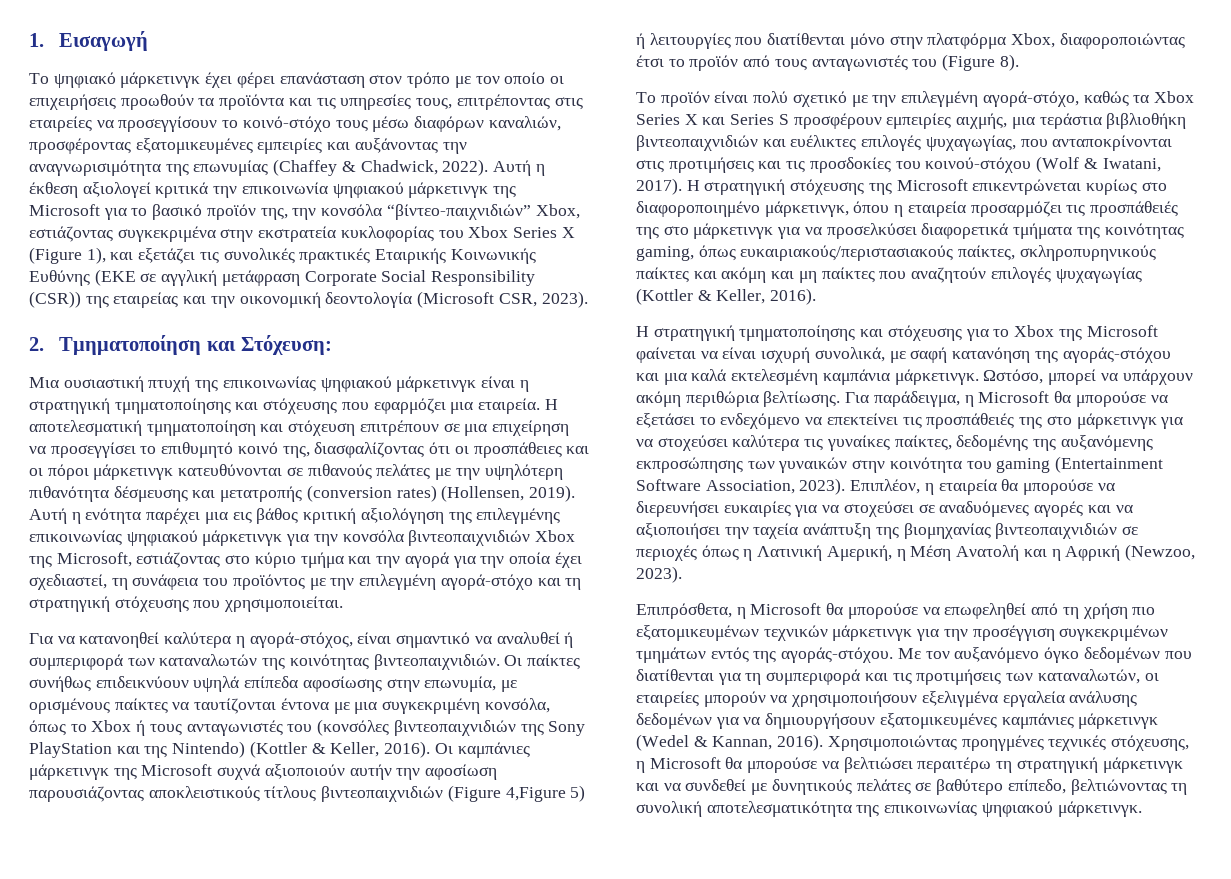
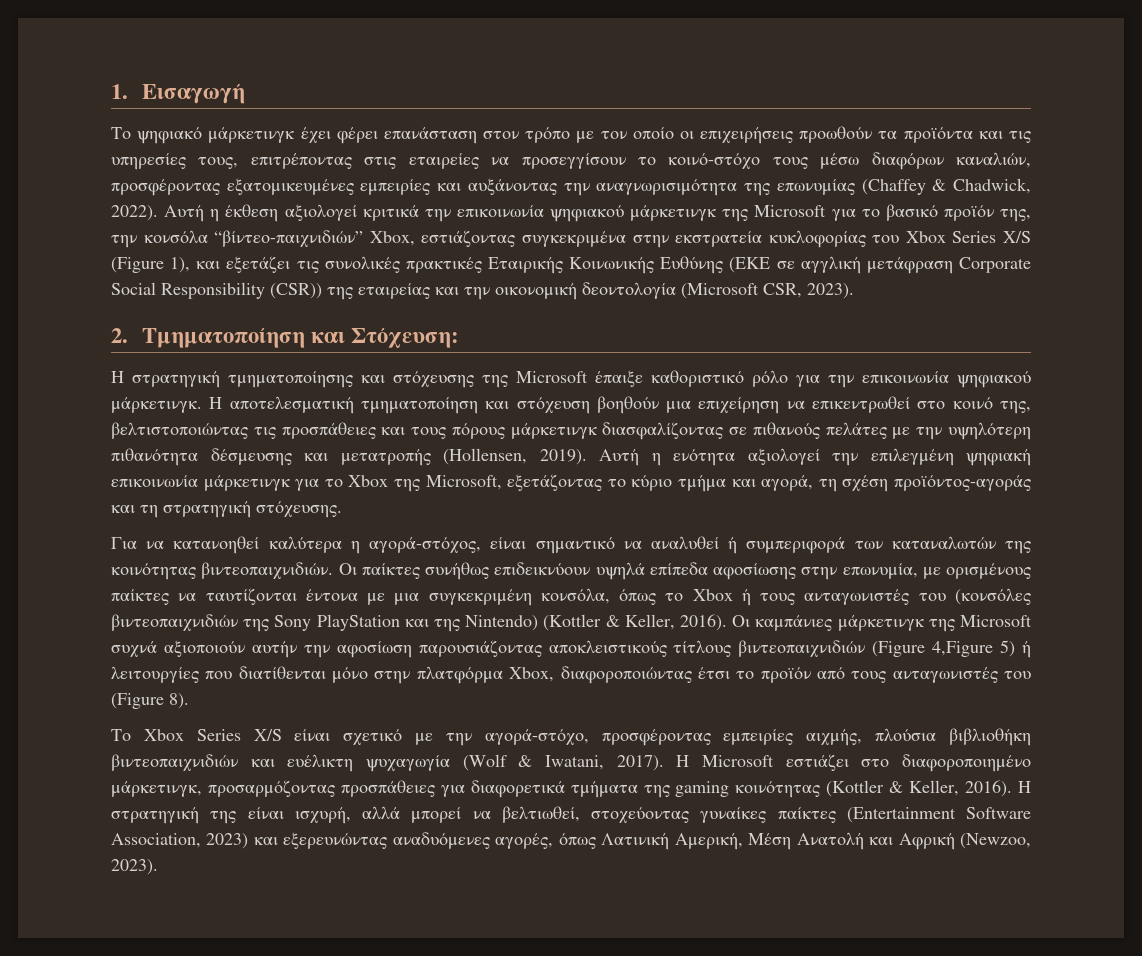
- Αυτή η έκθεση αξιολογεί κριτικά την επικοινωνία ψηφιακού μάρκετινγκ της Microsoft για το βασικό προϊόν της, την κονσόλα “βίντεο-παιχνιδιών” Xbox, εστιάζοντας συγκεκριμένα στην εκστρατεία κυκλοφορίας του Xbox Series X (Figure 1), και εξετάζει τις συνολικές πρακτικές Εταιρικής Κοινωνικής Ευθύνης (ΕΚΕ σε αγγλική μετάφραση Corporate Social Responsibility (CSR)) της εταιρείας και την οικονομική δεοντολογία (Microsoft CSR, 2023).
+ Αυτή η έκθεση αξιολογεί κριτικά την επικοινωνία ψηφιακού μάρκετινγκ της Microsoft για το βασικό προϊόν της, την κονσόλα “βίντεο-παιχνιδιών” Xbox, εστιάζοντας συγκεκριμένα στην εκστρατεία κυκλοφορίας του Xbox Series X/S (Figure 1), και εξετάζει τις συνολικές πρακτικές Εταιρικής Κοινωνικής Ευθύνης (ΕΚΕ σε αγγλική μετάφραση Corporate Social Responsibility (CSR)) της εταιρείας και την οικονομική δεοντολογία (Microsoft CSR, 2023).
- Μια ουσιαστική πτυχή της επικοινωνίας ψηφιακού μάρκετινγκ είναι η στρατηγική τμηματοποίησης και στόχευσης που εφαρμόζει μια εταιρεία.
+ Η στρατηγική τμηματοποίησης και στόχευσης της Microsoft έπαιξε καθοριστικό ρόλο για την επικοινωνία ψηφιακού μάρκετινγκ.
- Η αποτελεσματική τμηματοποίηση και στόχευση επιτρέπουν σε μια επιχείρηση να προσεγγίσει το επιθυμητό κοινό της, διασφαλίζοντας ότι οι προσπάθειες και οι πόροι μάρκετινγκ κατευθύνονται σε πιθανούς πελάτες με την υψηλότερη πιθανότητα δέσμευσης και μετατροπής (conversion rates) (Hollensen, 2019).
+ Η αποτελεσματική τμηματοποίηση και στόχευση βοηθούν μια επιχείρηση να επικεντρωθεί στο κοινό της, βελτιστοποιώντας τις προσπάθειες και τους πόρους μάρκετινγκ διασφαλίζοντας σε πιθανούς πελάτες με την υψηλότερη πιθανότητα δέσμευσης και μετατροπής (Hollensen, 2019).
- Αυτή η ενότητα παρέχει μια εις βάθος κριτική αξιολόγηση της επιλεγμένης επικοινωνίας ψηφιακού μάρκετινγκ για την κονσόλα βιντεοπαιχνιδιών Xbox της Microsoft, εστιάζοντας στο κύριο τμήμα και την αγορά για την οποία έχει σχεδιαστεί, τη συνάφεια του προϊόντος με την επιλεγμένη αγορά-στόχο και τη στρατηγική στόχευσης που χρησιμοποιείται.
+ Αυτή η ενότητα αξιολογεί την επιλεγμένη ψηφιακή επικοινωνία μάρκετινγκ για το Xbox της Microsoft, εξετάζοντας το κύριο τμήμα και αγορά, τη σχέση προϊόντος-αγοράς και τη στρατηγική στόχευσης.
- Το προϊόν είναι πολύ σχετικό με την επιλεγμένη αγορά-στόχο, καθώς τα Xbox Series X και Series S προσφέρουν εμπειρίες αιχμής, μια τεράστια βιβλιοθήκη βιντεοπαιχνιδιών και ευέλικτες επιλογές ψυχαγωγίας, που ανταποκρίνονται στις προτιμήσεις και τις προσδοκίες του κοινού-στόχου (Wolf & Iwatani, 2017).
+ Το Xbox Series X/S είναι σχετικό με την αγορά-στόχο, προσφέροντας εμπειρίες αιχμής, πλούσια βιβλιοθήκη βιντεοπαιχνιδιών και ευέλικτη ψυχαγωγία (Wolf & Iwatani, 2017).
- Η στρατηγική στόχευσης της Microsoft επικεντρώνεται κυρίως στο διαφοροποιημένο μάρκετινγκ, όπου η εταιρεία προσαρμόζει τις προσπάθειές της στο μάρκετινγκ για να προσελκύσει διαφορετικά τμήματα της κοινότητας gaming, όπως ευκαιριακούς/περιστασιακούς παίκτες, σκληροπυρηνικούς παίκτες και ακόμη και μη παίκτες που αναζητούν επιλογές ψυχαγωγίας (Kottler & Keller, 2016).
- Η στρατηγική τμηματοποίησης και στόχευσης για το Xbox της Microsoft φαίνεται να είναι ισχυρή συνολικά, με σαφή κατανόηση της αγοράς-στόχου και μια καλά εκτελεσμένη καμπάνια μάρκετινγκ. Ωστόσο, μπορεί να υπάρχουν ακόμη περιθώρια βελτίωσης. Για παράδειγμα, η Microsoft θα μπορούσε να εξετάσει το ενδεχόμενο να επεκτείνει τις προσπάθειές της στο μάρκετινγκ για να στοχεύσει καλύτερα τις γυναίκες παίκτες, δεδομένης της αυξανόμενης εκπροσώπησης των γυναικών στην κοινότητα του gaming (Entertainment Software Association, 2023). Επιπλέον, η εταιρεία θα μπορούσε να διερευνήσει ευκαιρίες για να στοχεύσει σε αναδυόμενες αγορές και να αξιοποιήσει την ταχεία ανάπτυξη της βιομηχανίας βιντεοπαιχνιδιών σε περιοχές όπως η Λατινική Αμερική, η Μέση Ανατολή και η Αφρική (Newzoo, 2023).
+ Η Microsoft εστιάζει στο διαφοροποιημένο μάρκετινγκ, προσαρμόζοντας προσπάθειες για διαφορετικά τμήματα της gaming κοινότητας (Kottler & Keller, 2016). Η στρατηγική της είναι ισχυρή, αλλά μπορεί να βελτιωθεί, στοχεύοντας γυναίκες παίκτες (Entertainment Software Association, 2023) και εξερευνώντας αναδυόμενες αγορές, όπως Λατινική Αμερική, Μέση Ανατολή και Αφρική (Newzoo, 2023).
- Επιπρόσθετα, η Microsoft θα μπορούσε να επωφεληθεί από τη χρήση πιο εξατομικευμένων τεχνικών μάρκετινγκ για την προσέγγιση συγκεκριμένων τμημάτων εντός της αγοράς-στόχου. Με τον αυξανόμενο όγκο δεδομένων που διατίθενται για τη συμπεριφορά και τις προτιμήσεις των καταναλωτών, οι εταιρείες μπορούν να χρησιμοποιήσουν εξελιγμένα εργαλεία ανάλυσης δεδομένων για να δημιουργήσουν εξατομικευμένες καμπάνιες μάρκετινγκ (Wedel & Kannan, 2016). Χρησιμοποιώντας προηγμένες τεχνικές στόχευσης, η Microsoft θα μπορούσε να βελτιώσει περαιτέρω τη στρατηγική μάρκετινγκ και να συνδεθεί με δυνητικούς πελάτες σε βαθύτερο επίπεδο, βελτιώνοντας τη συνολική αποτελεσματικότητα της επικοινωνίας ψηφιακού μάρκετινγκ.

